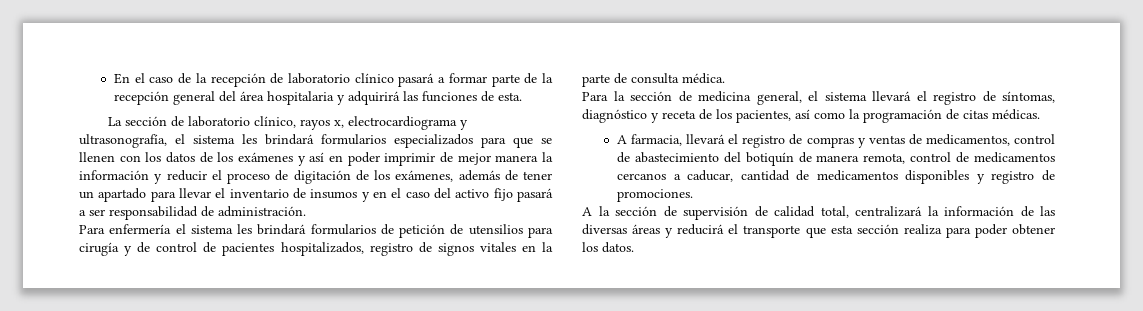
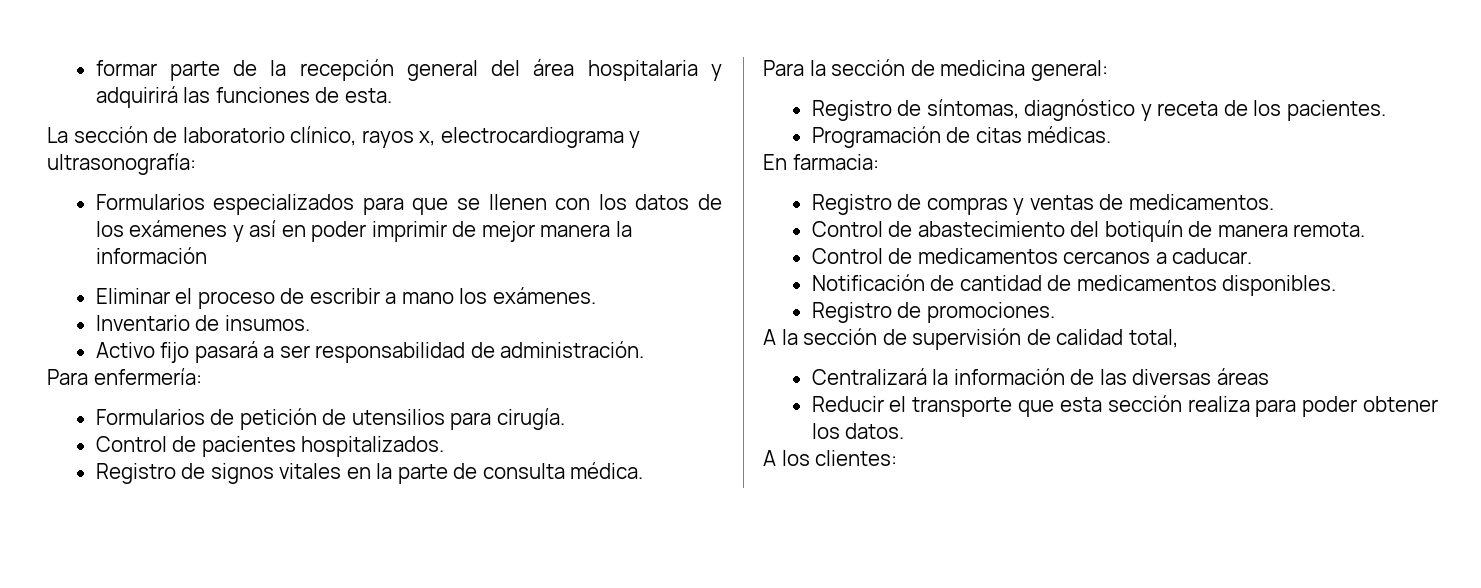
- En el caso de la recepción de laboratorio clínico pasará a formar parte de la recepción general del área hospitalaria y adquirirá las funciones de esta.
+ formar parte de la recepción general del área hospitalaria y adquirirá las funciones de esta.
- La sección de laboratorio clínico, rayos x, electrocardiograma y ultrasonografía, el sistema les brindará formularios especializados para que se llenen con los datos de los exámenes y así en poder imprimir de mejor manera la información y reducir el proceso de digitación de los exámenes, además de tener un apartado para llevar el inventario de insumos y en el caso del activo fijo pasará a ser responsabilidad de administración.
+ La sección de laboratorio clínico, rayos x, electrocardiograma y ultrasonografía:
+ Formularios especializados para que se llenen con los datos de los exámenes y así en poder imprimir de mejor manera la información
+ Eliminar el proceso de escribir a mano los exámenes.
+ Inventario de insumos.
+ Activo fijo pasará a ser responsabilidad de administración.
- Para enfermería el sistema les brindará formularios de petición de utensilios para cirugía y de control de pacientes hospitalizados, registro de signos vitales en la parte de consulta médica.
+ Para enfermería:
+ Formularios de petición de utensilios para cirugía.
+ Control de pacientes hospitalizados.
+ Registro de signos vitales en la parte de consulta médica.
- Para la sección de medicina general, el sistema llevará el registro de síntomas, diagnóstico y receta de los pacientes, así como la programación de citas médicas.
- A farmacia, llevará el registro de compras y ventas de medicamentos, control de abastecimiento del botiquín de manera remota, control de medicamentos cercanos a caducar, cantidad de medicamentos disponibles y registro de promociones.
+ Para la sección de medicina general:
+ Registro de síntomas, diagnóstico y receta de los pacientes.
+ Programación de citas médicas.
+ En farmacia:
+ Registro de compras y ventas de medicamentos.
+ Control de abastecimiento del botiquín de manera remota.
+ Control de medicamentos cercanos a caducar.
+ Notificación de cantidad de medicamentos disponibles.
+ Registro de promociones.
- A la sección de supervisión de calidad total, centralizará la información de las diversas áreas y reducirá el transporte que esta sección realiza para poder obtener los datos.
+ A la sección de supervisión de calidad total,
+ Centralizará la información de las diversas áreas
+ Reducir el transporte que esta sección realiza para poder obtener los datos.
+ A los clientes:

